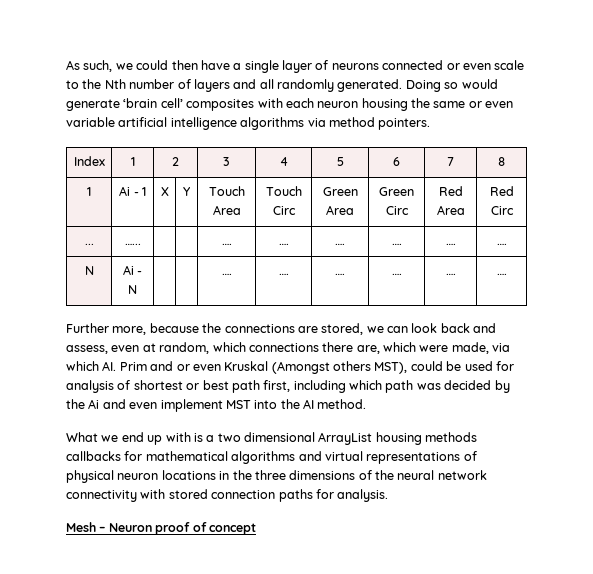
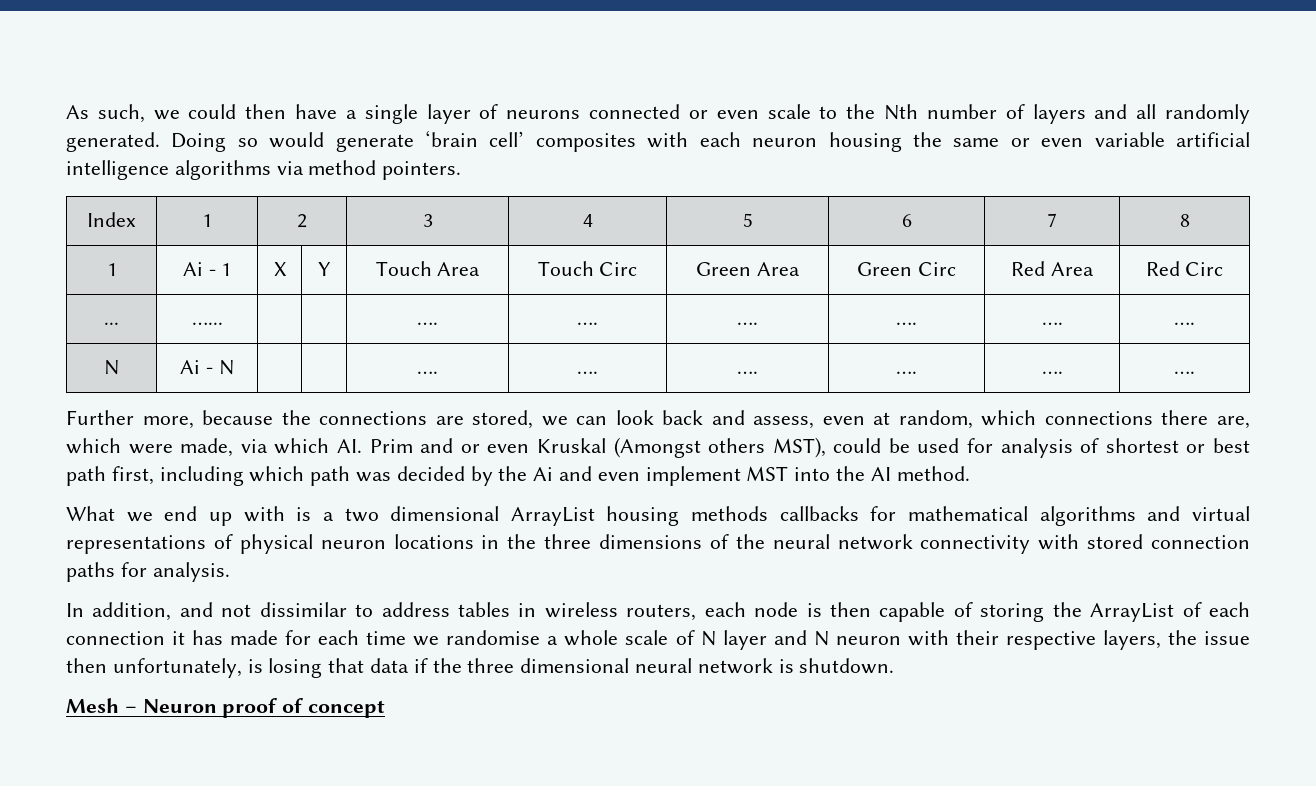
+ In addition, and not dissimilar to address tables in wireless routers, each node is then capable of storing the ArrayList of each connection it has made for each time we randomise a whole scale of N layer and N neuron with their respective layers, the issue then unfortunately, is losing that data if the three dimensional neural network is shutdown.

